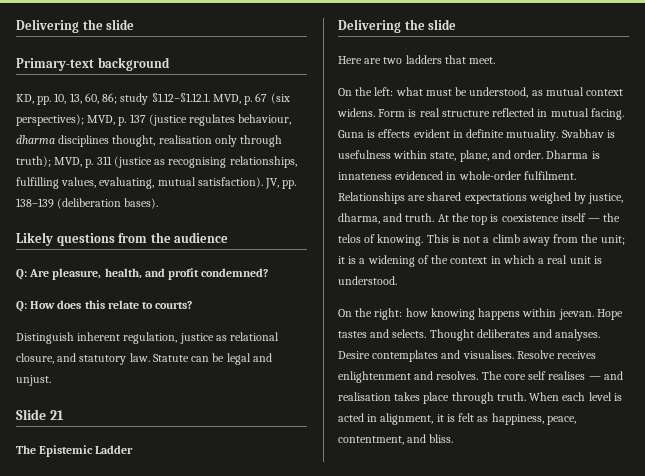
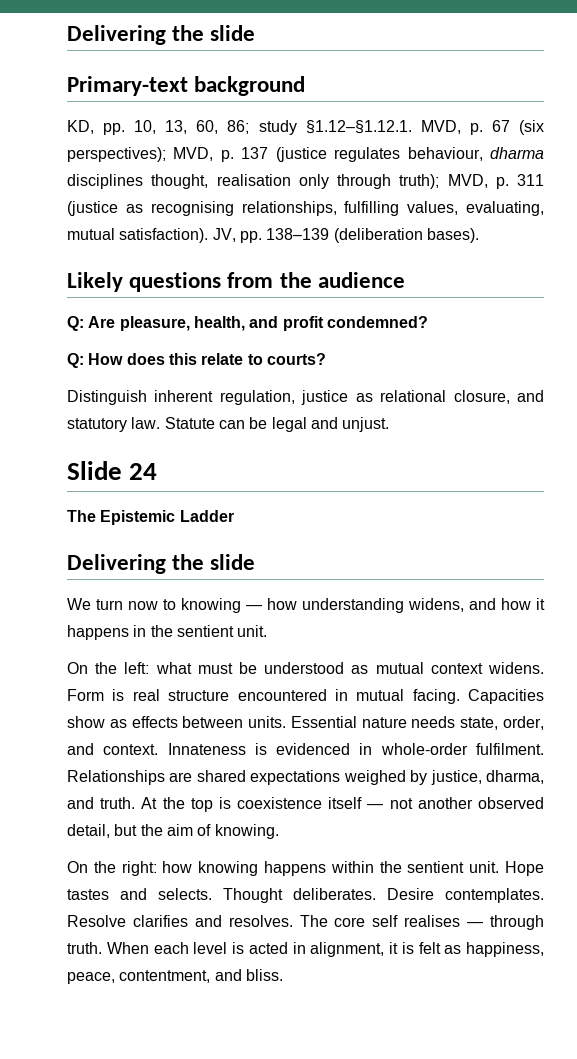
- Slide 21
+ Slide 24
- Here are two ladders that meet.
+ We turn now to knowing — how understanding widens, and how it happens in the sentient unit.
- On the left: what must be understood, as mutual context widens.
+ On the left: what must be understood as mutual context widens.
- Form is real structure reflected in mutual facing.
+ Form is real structure encountered in mutual facing.
- Guna is effects evident in definite mutuality. Svabhav is usefulness within state, plane, and order. Dharma is innateness evidenced in whole-order fulfilment.
+ Capacities show as effects between units. Essential nature needs state, order, and context. Innateness is evidenced in whole-order fulfilment.
- At the top is coexistence itself — the telos of knowing. This is not a climb away from the unit; it is a widening of the context in which a real unit is understood.
+ At the top is coexistence itself — not another observed detail, but the aim of knowing.
- On the right: how knowing happens within jeevan.
+ On the right: how knowing happens within the sentient unit.
- Thought deliberates and analyses. Desire contemplates and visualises. Resolve receives enlightenment and resolves.
+ Thought deliberates. Desire contemplates. Resolve clarifies and resolves.
- The core self realises — and realisation takes place through truth.
+ The core self realises — through truth.

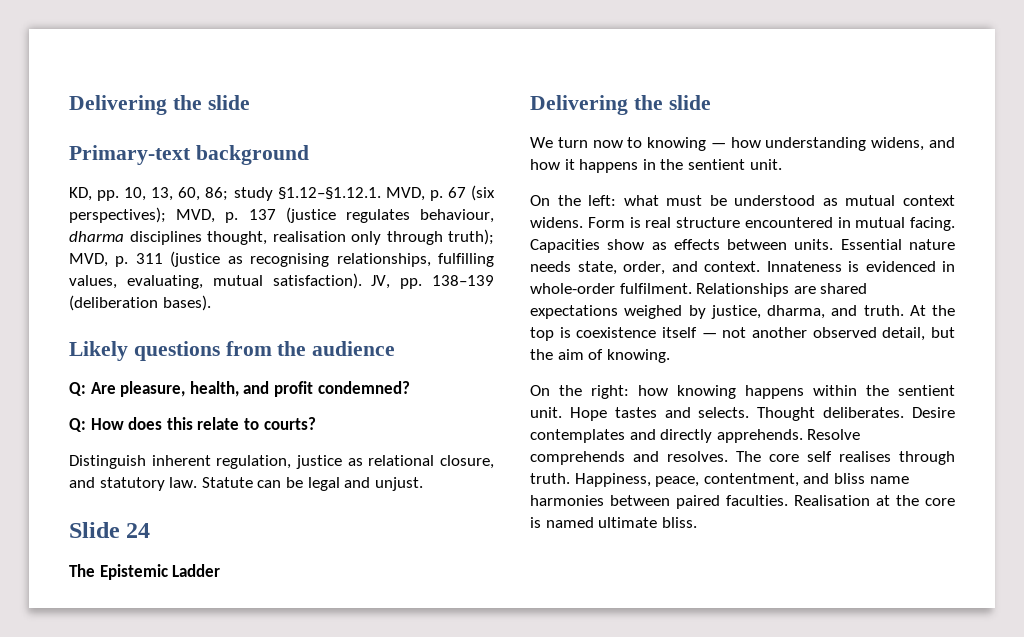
- Desire contemplates. Resolve clarifies and resolves.
+ Desire contemplates and directly apprehends. Resolve comprehends and resolves.
- The core self realises — through truth.
+ The core self realises through truth.
- When each level is acted in alignment, it is felt as happiness, peace, contentment, and bliss.
+ Happiness, peace, contentment, and bliss name harmonies between paired faculties. Realisation at the core is named ultimate bliss.

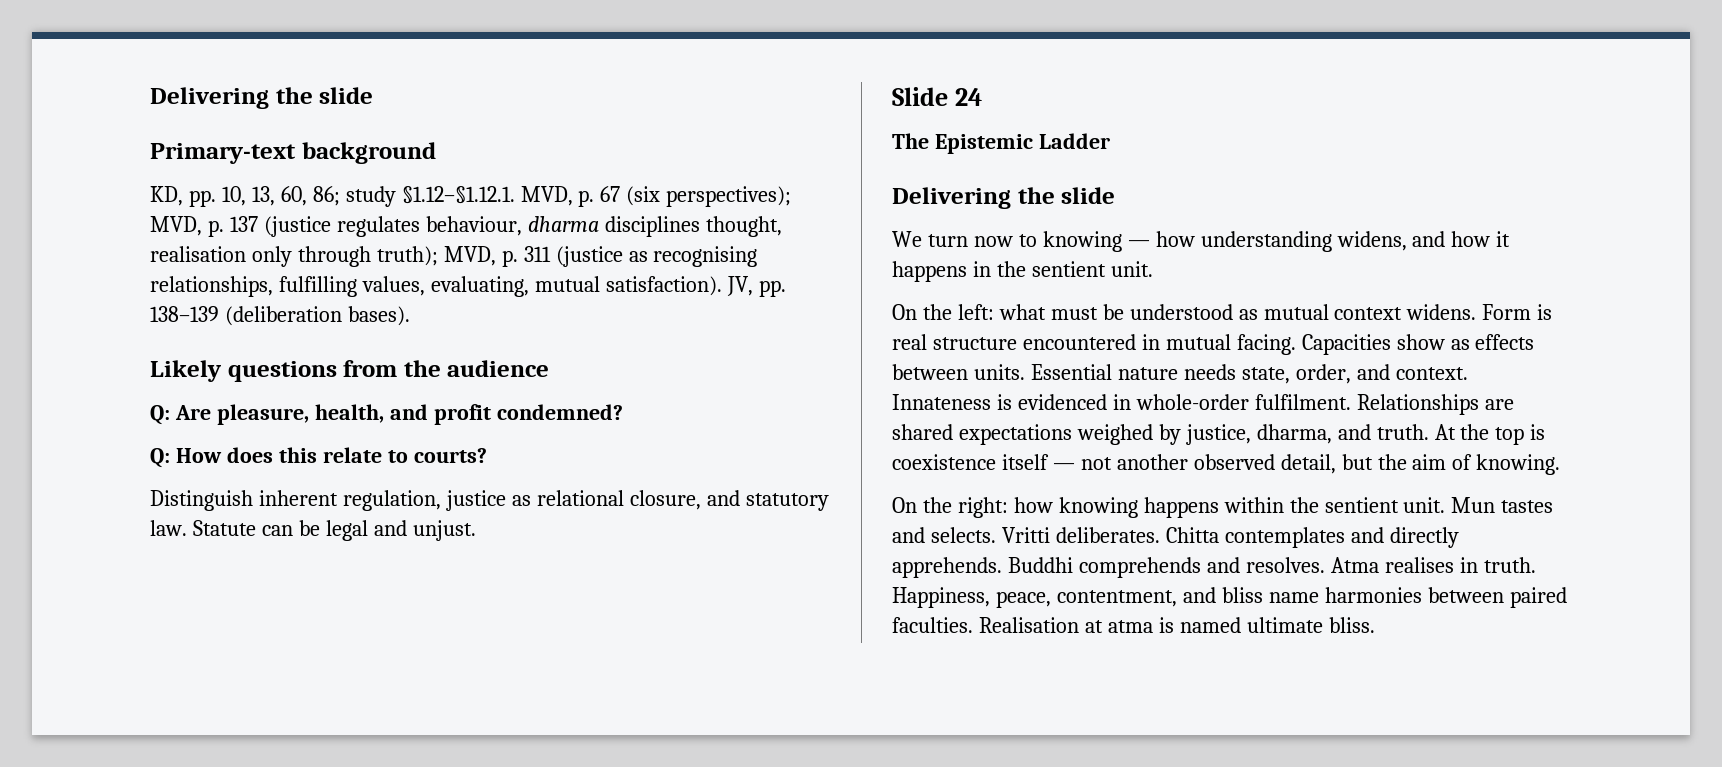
- Hope tastes and selects.
+ Mun tastes and selects.
- Thought deliberates. Desire contemplates and directly apprehends.
+ Vritti deliberates. Chitta contemplates and directly apprehends.
- Resolve comprehends and resolves.
+ Buddhi comprehends and resolves.
- The core self realises through truth.
+ Atma realises in truth.
- Realisation at the core is named ultimate bliss.
+ Realisation at atma is named ultimate bliss.

